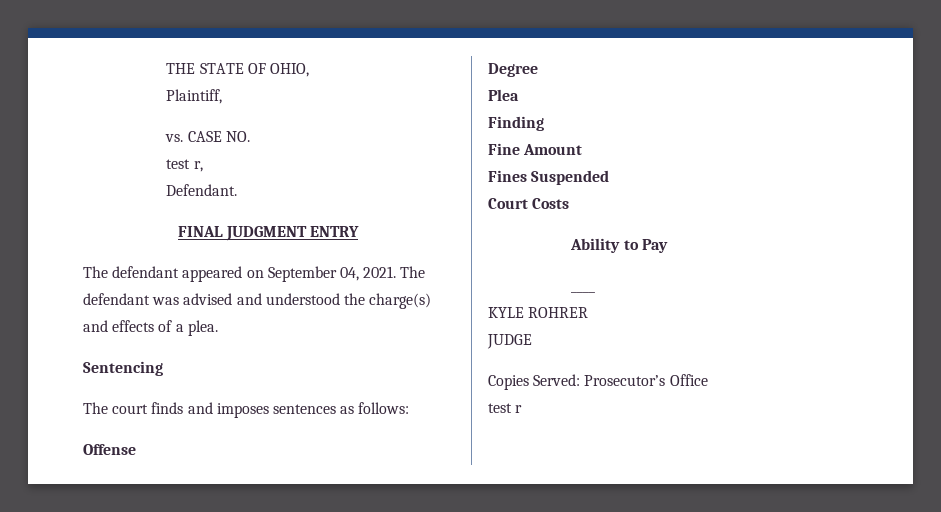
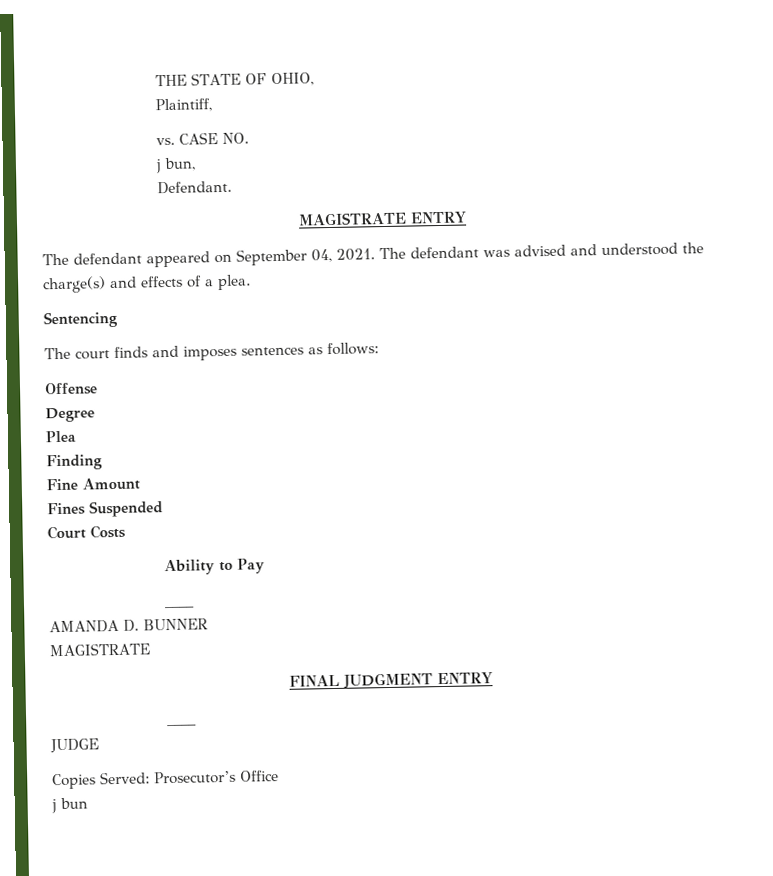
- test r,
+ j bun,
- FINAL JUDGMENT ENTRY
+ MAGISTRATE ENTRY
- KYLE ROHRER
+ AMANDA D. BUNNER
+ MAGISTRATE
+ FINAL JUDGMENT ENTRY
+ ____
- test r
+ j bun

